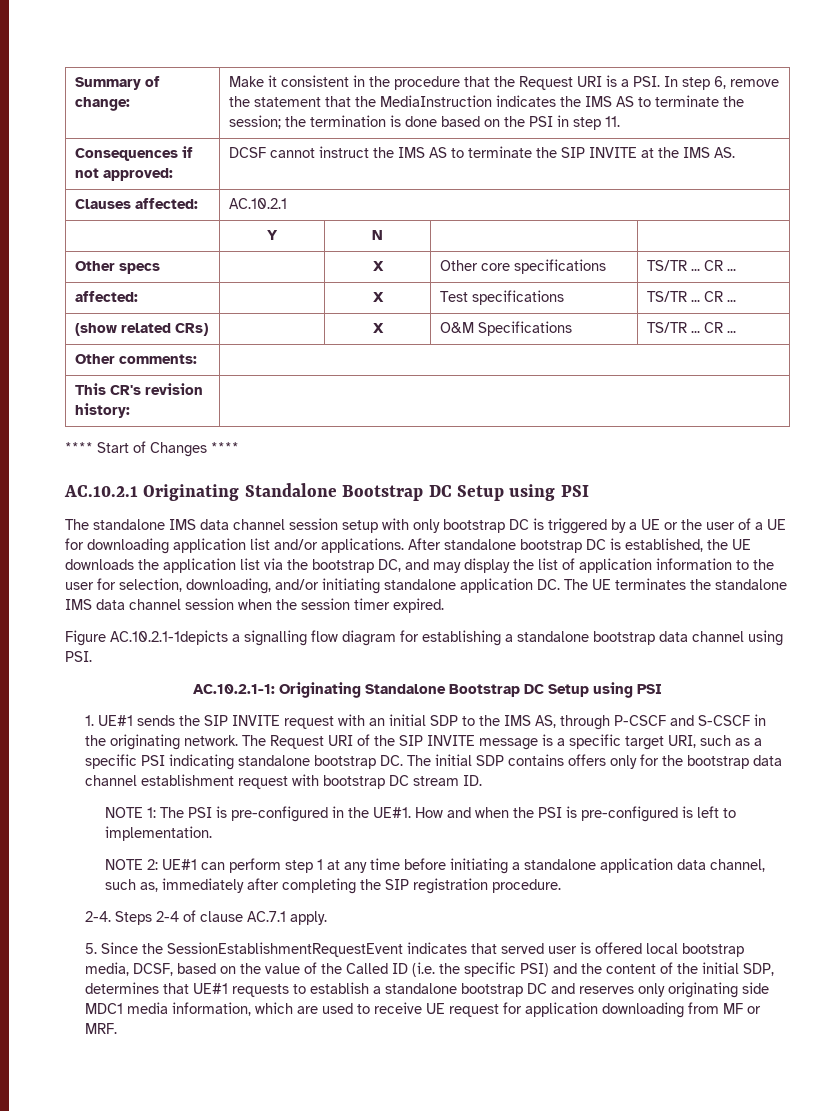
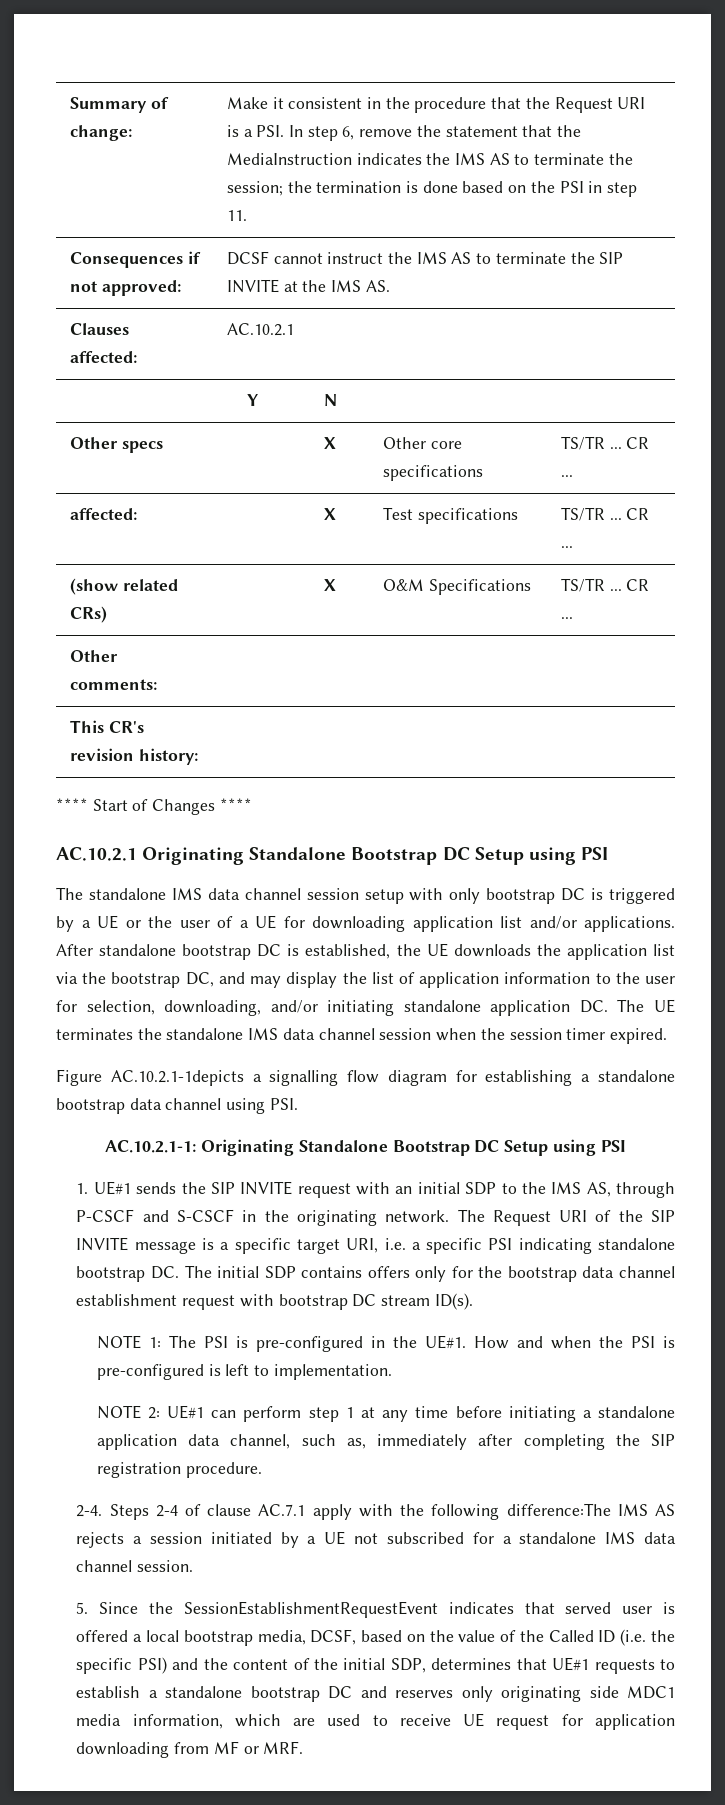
- The Request URI of the SIP INVITE message is a specific target URI, such as a specific PSI indicating standalone bootstrap DC. The initial SDP contains offers only for the bootstrap data channel establishment request with bootstrap DC stream ID.
+ The Request URI of the SIP INVITE message is a specific target URI, i.e. a specific PSI indicating standalone bootstrap DC. The initial SDP contains offers only for the bootstrap data channel establishment request with bootstrap DC stream ID(s).
- Steps 2-4 of clause AC.7.1 apply.
+ Steps 2-4 of clause AC.7.1 apply with the following difference:The IMS AS rejects a session initiated by a UE not subscribed for a standalone IMS data channel session.
- 5. Since the SessionEstablishmentRequestEvent indicates that served user is offered local bootstrap media, DCSF, based on the value of the Called ID (i.e. the specific PSI) and the content of the initial SDP, determines that UE#1 requests to establish a standalone bootstrap DC and reserves only originating side MDC1 media information, which are used to receive UE request for application downloading from MF or MRF.
+ 5. Since the SessionEstablishmentRequestEvent indicates that served user is offered a local bootstrap media, DCSF, based on the value of the Called ID (i.e. the specific PSI) and the content of the initial SDP, determines that UE#1 requests to establish a standalone bootstrap DC and reserves only originating side MDC1 media information, which are used to receive UE request for application downloading from MF or MRF.

